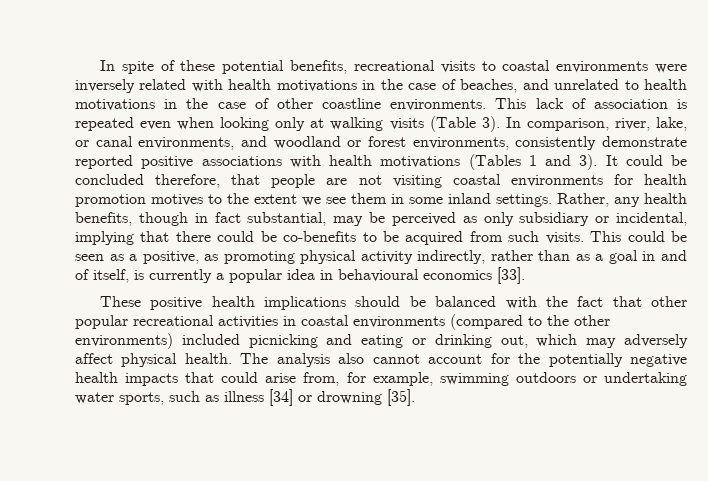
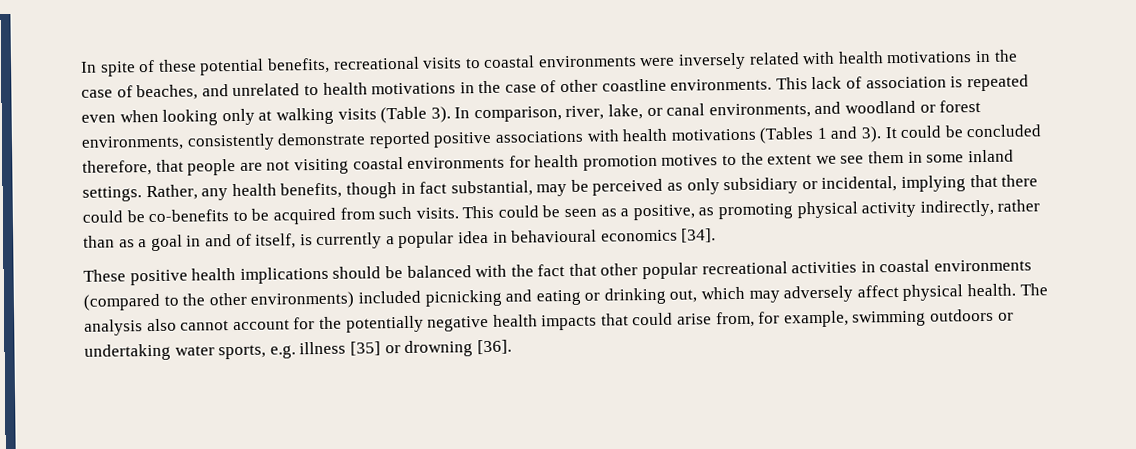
- This could be seen as a positive, as promoting physical activity indirectly, rather than as a goal in and of itself, is currently a popular idea in behavioural economics [33].
+ This could be seen as a positive, as promoting physical activity indirectly, rather than as a goal in and of itself, is currently a popular idea in behavioural economics [34].
- The analysis also cannot account for the potentially negative health impacts that could arise from, for example, swimming outdoors or undertaking water sports, such as illness [34] or drowning [35].
+ The analysis also cannot account for the potentially negative health impacts that could arise from, for example, swimming outdoors or undertaking water sports, e.g. illness [35] or drowning [36].

